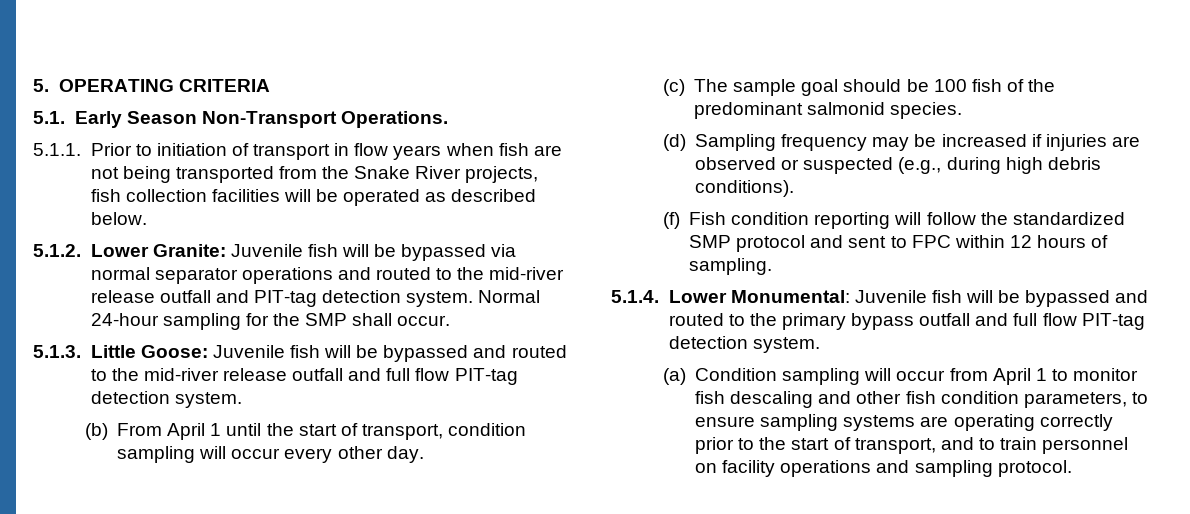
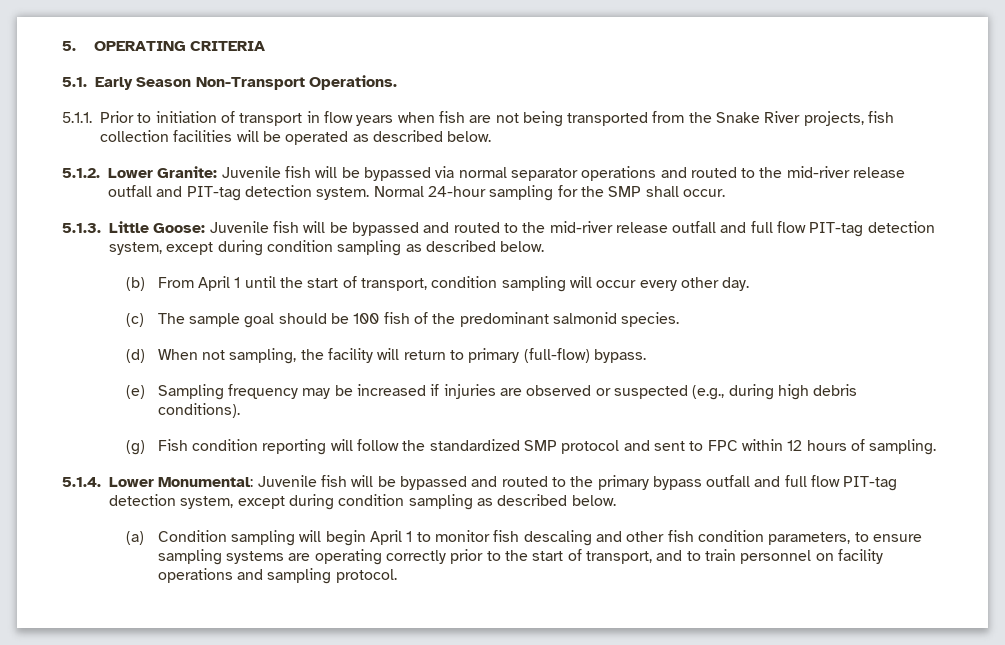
- 5.1.3. Little Goose: Juvenile fish will be bypassed and routed to the mid-river release outfall and full flow PIT-tag detection system.
+ 5.1.3. Little Goose: Juvenile fish will be bypassed and routed to the mid-river release outfall and full flow PIT-tag detection system, except during condition sampling as described below.
- (d) Sampling frequency may be increased if injuries are observed or suspected (e.g., during high debris conditions).
+ (d) When not sampling, the facility will return to primary (full-flow) bypass.
+ (e) Sampling frequency may be increased if injuries are observed or suspected (e.g., during high debris conditions).
- (f) Fish condition reporting will follow the standardized SMP protocol and sent to FPC within 12 hours of sampling.
+ (g) Fish condition reporting will follow the standardized SMP protocol and sent to FPC within 12 hours of sampling.
- 5.1.4. Lower Monumental: Juvenile fish will be bypassed and routed to the primary bypass outfall and full flow PIT-tag detection system.
+ 5.1.4. Lower Monumental: Juvenile fish will be bypassed and routed to the primary bypass outfall and full flow PIT-tag detection system, except during condition sampling as described below.
- (a) Condition sampling will occur from April 1 to monitor fish descaling and other fish condition parameters, to ensure sampling systems are operating correctly prior to the start of transport, and to train personnel on facility operations and sampling protocol.
+ (a) Condition sampling will begin April 1 to monitor fish descaling and other fish condition parameters, to ensure sampling systems are operating correctly prior to the start of transport, and to train personnel on facility operations and sampling protocol.

